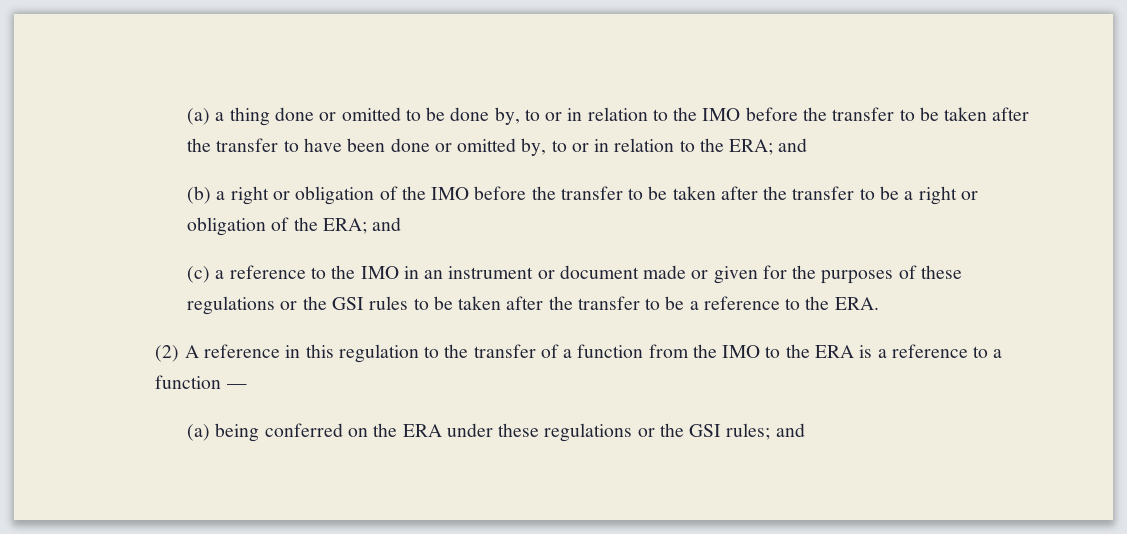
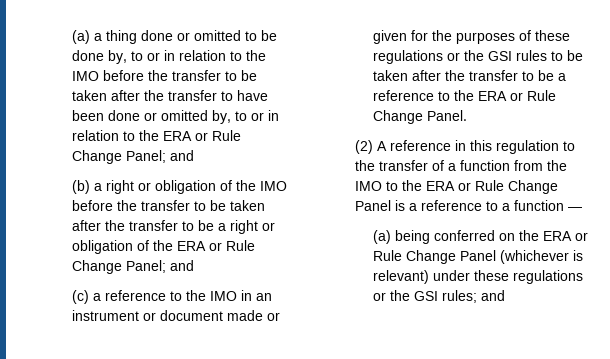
- (a) a thing done or omitted to be done by, to or in relation to the IMO before the transfer to be taken after the transfer to have been done or omitted by, to or in relation to the ERA; and
+ (a) a thing done or omitted to be done by, to or in relation to the IMO before the transfer to be taken after the transfer to have been done or omitted by, to or in relation to the ERA or Rule Change Panel; and
- (b) a right or obligation of the IMO before the transfer to be taken after the transfer to be a right or obligation of the ERA; and
+ (b) a right or obligation of the IMO before the transfer to be taken after the transfer to be a right or obligation of the ERA or Rule Change Panel; and
- (c) a reference to the IMO in an instrument or document made or given for the purposes of these regulations or the GSI rules to be taken after the transfer to be a reference to the ERA.
+ (c) a reference to the IMO in an instrument or document made or given for the purposes of these regulations or the GSI rules to be taken after the transfer to be a reference to the ERA or Rule Change Panel.
- (2) A reference in this regulation to the transfer of a function from the IMO to the ERA is a reference to a function —
+ (2) A reference in this regulation to the transfer of a function from the IMO to the ERA or Rule Change Panel is a reference to a function —
- (a) being conferred on the ERA under these regulations or the GSI rules; and
+ (a) being conferred on the ERA or Rule Change Panel (whichever is relevant) under these regulations or the GSI rules; and

